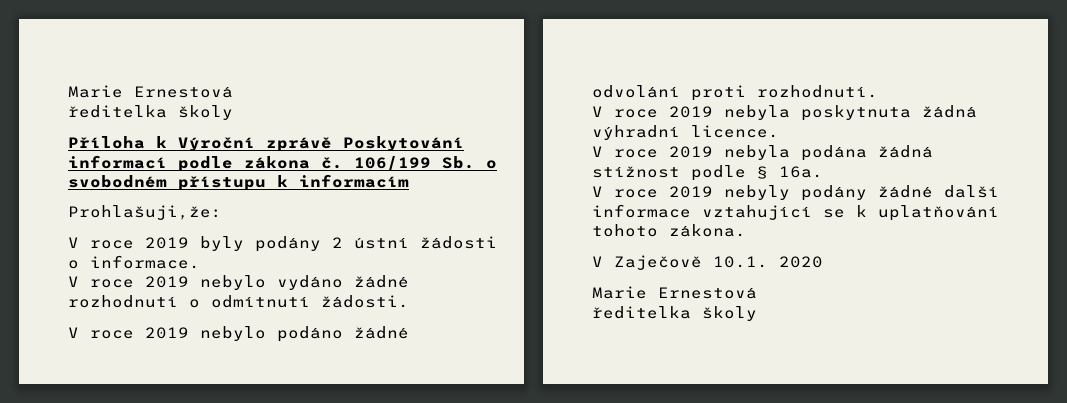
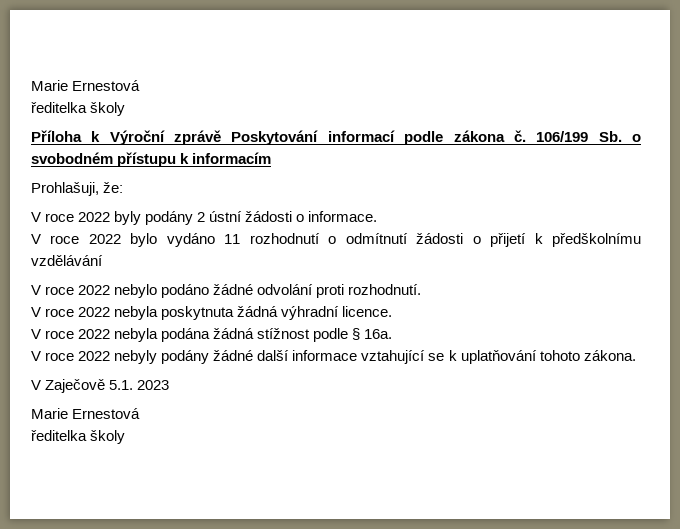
- Prohlašuji,že:
- V roce 2019 byly podány 2 ústní žádosti o informace.
+ Prohlašuji, že:
+ V roce 2022 byly podány 2 ústní žádosti o informace.
- V roce 2019 nebylo vydáno žádné rozhodnutí o odmítnutí žádosti.
- V roce 2019 nebylo podáno žádné odvolání proti rozhodnutí.
+ V roce 2022 bylo vydáno 11 rozhodnutí o odmítnutí žádosti o přijetí k předškolnímu vzdělávání
+ V roce 2022 nebylo podáno žádné odvolání proti rozhodnutí.
- V roce 2019 nebyla poskytnuta žádná výhradní licence.
+ V roce 2022 nebyla poskytnuta žádná výhradní licence.
- V roce 2019 nebyla podána žádná stížnost podle § 16a.
+ V roce 2022 nebyla podána žádná stížnost podle § 16a.
- V roce 2019 nebyly podány žádné další informace vztahující se k uplatňování tohoto zákona.
+ V roce 2022 nebyly podány žádné další informace vztahující se k uplatňování tohoto zákona.
- V Zaječově 10.1. 2020
+ V Zaječově 5.1. 2023

